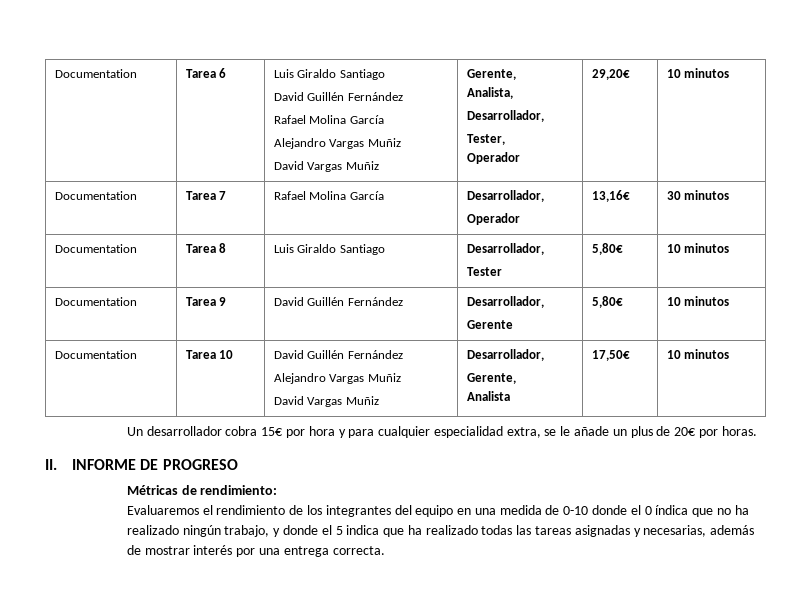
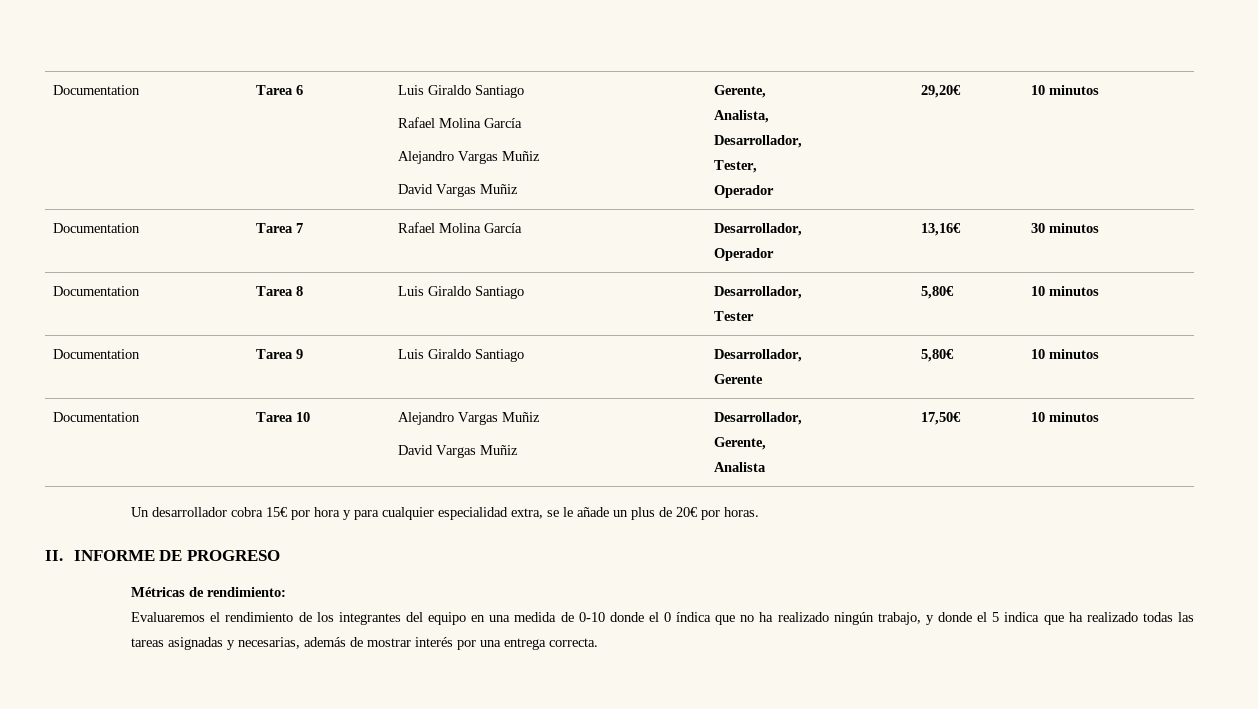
  Documentation | Tarea 6 | Luis Giraldo Santiago
- David Guillén Fernández
- Documentation | Tarea 9 | David Guillén Fernández | Desarrollador,
+ Documentation | Tarea 9 | Luis Giraldo Santiago | Desarrollador,
- Documentation | Tarea 10 | David Guillén Fernández
- Alejandro Vargas Muñiz
+ Documentation | Tarea 10 | Alejandro Vargas Muñiz

